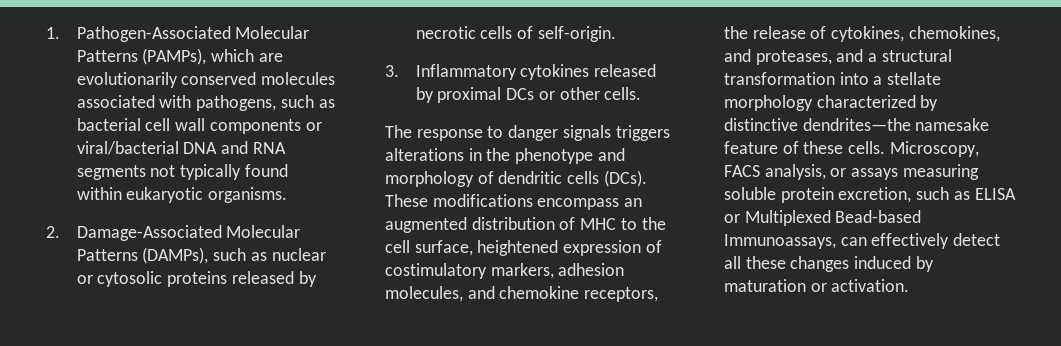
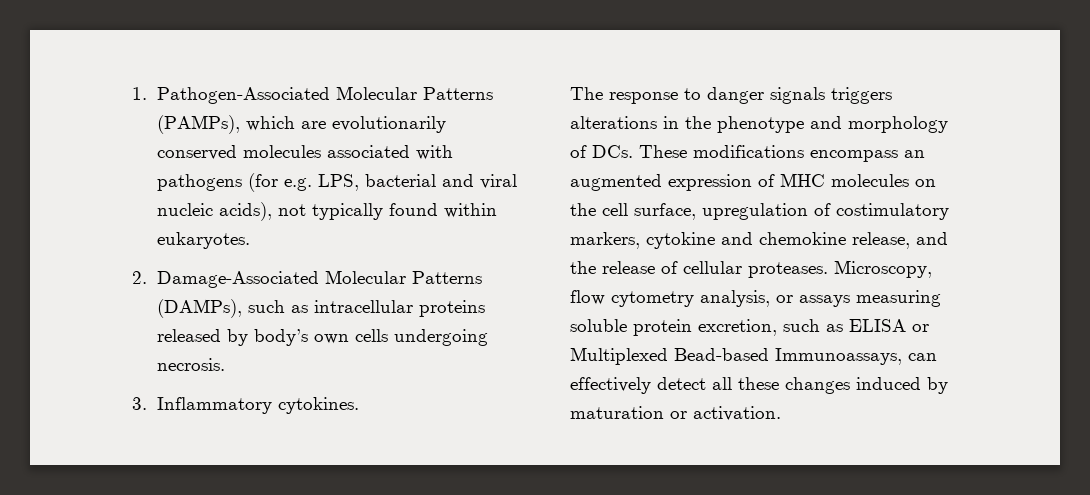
- 1. Pathogen-Associated Molecular Patterns (PAMPs), which are evolutionarily conserved molecules associated with pathogens, such as bacterial cell wall components or viral/bacterial DNA and RNA segments not typically found within eukaryotic organisms.
+ 1. Pathogen-Associated Molecular Patterns (PAMPs), which are evolutionarily conserved molecules associated with pathogens (for e.g. LPS, bacterial and viral nucleic acids), not typically found within eukaryotes.
- 2. Damage-Associated Molecular Patterns (DAMPs), such as nuclear or cytosolic proteins released by necrotic cells of self-origin.
- 3. Inflammatory cytokines released by proximal DCs or other cells.
+ 2. Damage-Associated Molecular Patterns (DAMPs), such as intracellular proteins released by body’s own cells undergoing necrosis.
+ 3. Inflammatory cytokines.
- The response to danger signals triggers alterations in the phenotype and morphology of dendritic cells (DCs). These modifications encompass an augmented distribution of MHC to the cell surface, heightened expression of costimulatory markers, adhesion molecules, and chemokine receptors, the release of cytokines, chemokines, and proteases, and a structural transformation into a stellate morphology characterized by distinctive dendrites—the namesake feature of these cells. Microscopy, FACS analysis, or assays measuring soluble protein excretion, such as ELISA or Multiplexed Bead-based Immunoassays, can effectively detect all these changes induced by maturation or activation.
+ The response to danger signals triggers alterations in the phenotype and morphology of DCs. These modifications encompass an augmented expression of MHC molecules on the cell surface, upregulation of costimulatory markers, cytokine and chemokine release, and the release of cellular proteases. Microscopy, flow cytometry analysis, or assays measuring soluble protein excretion, such as ELISA or Multiplexed Bead-based Immunoassays, can effectively detect all these changes induced by maturation or activation.

